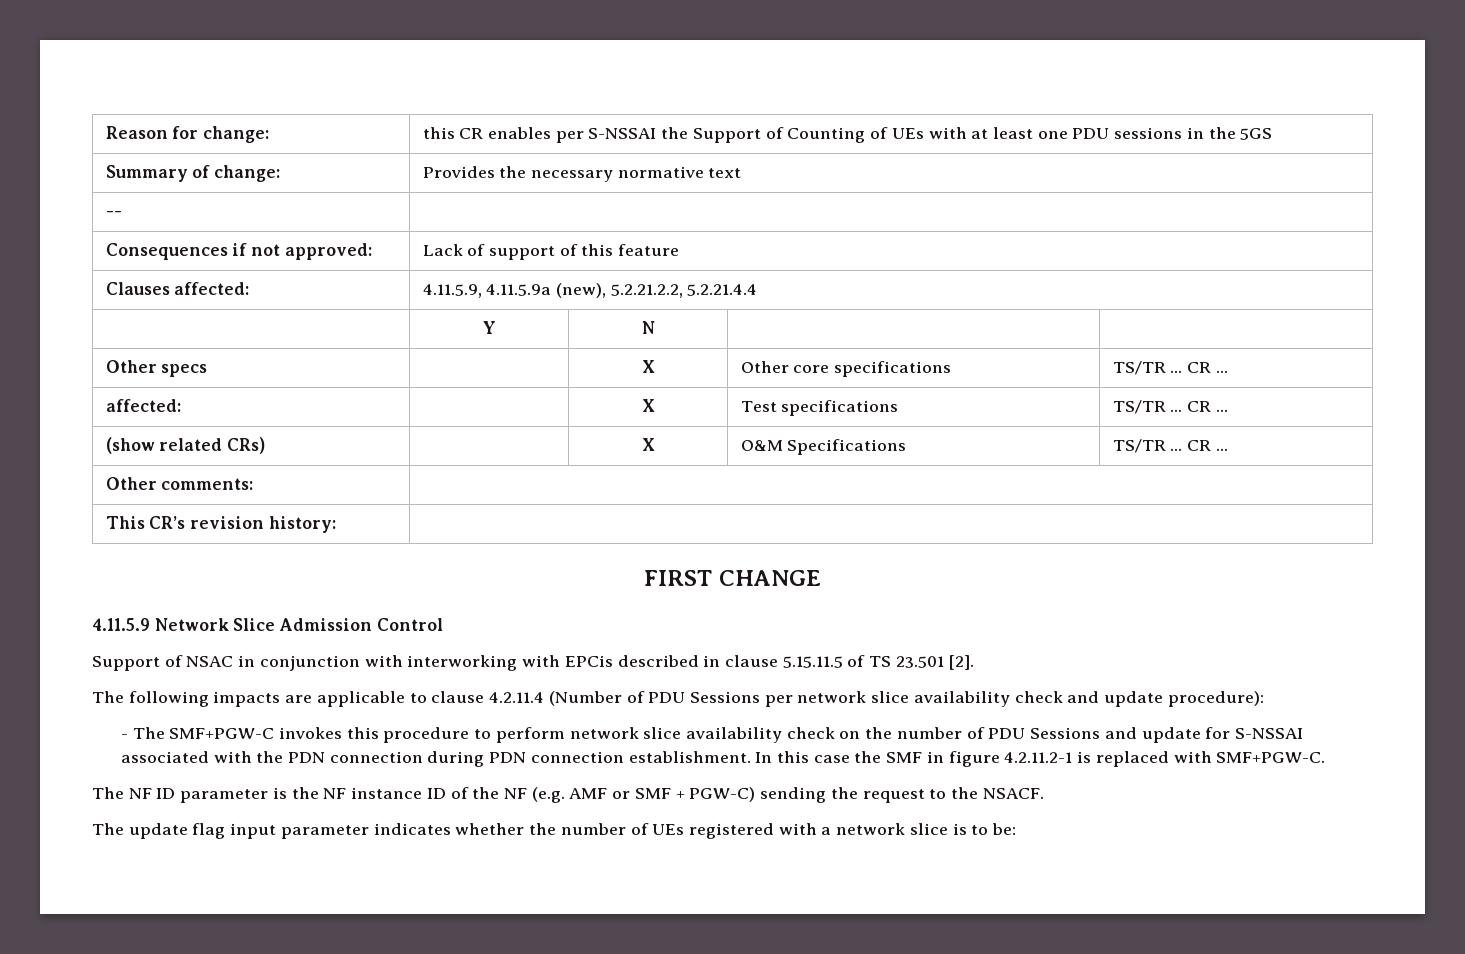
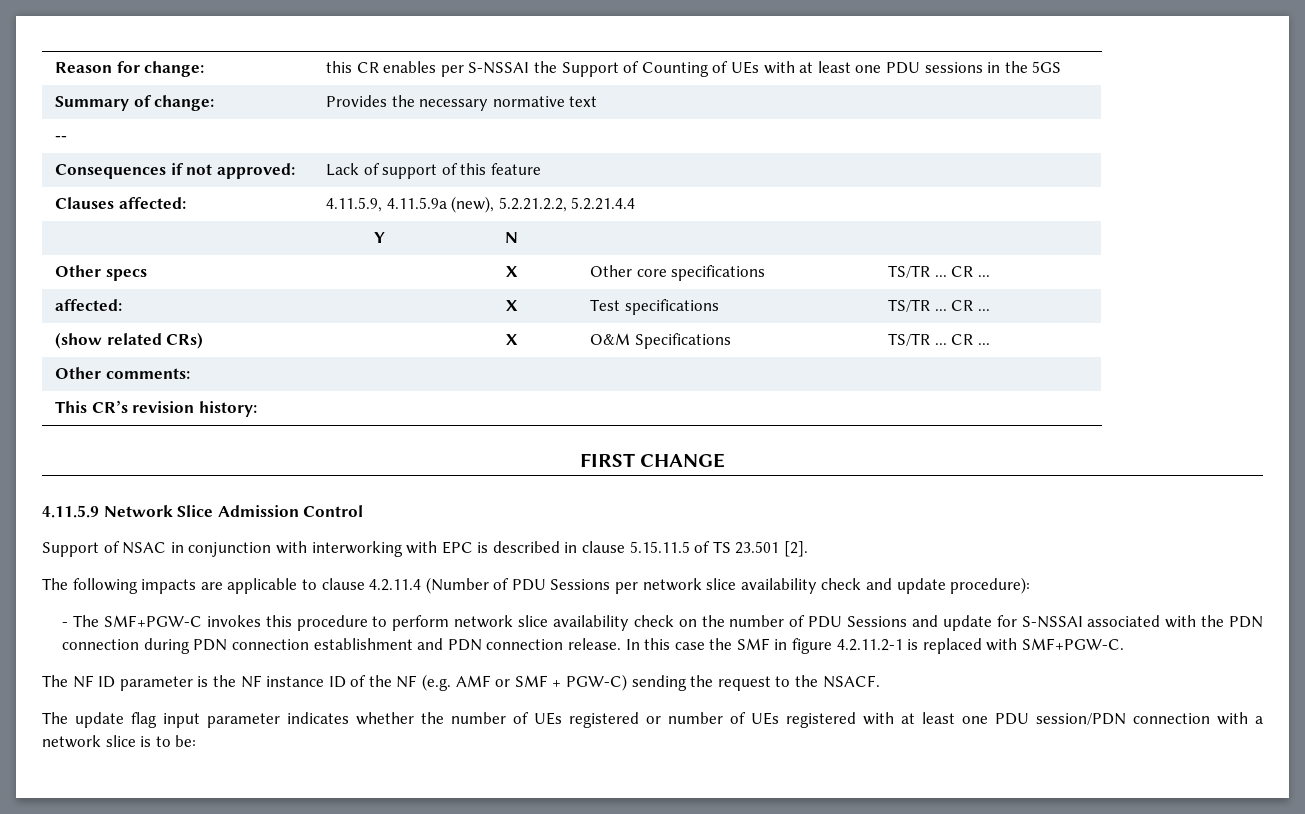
- Support of NSAC in conjunction with interworking with EPCis described in clause 5.15.11.5 of TS 23.501 [2].
+ Support of NSAC in conjunction with interworking with EPC is described in clause 5.15.11.5 of TS 23.501 [2].
- - The SMF+PGW-C invokes this procedure to perform network slice availability check on the number of PDU Sessions and update for S-NSSAI associated with the PDN connection during PDN connection establishment.
+ - The SMF+PGW-C invokes this procedure to perform network slice availability check on the number of PDU Sessions and update for S-NSSAI associated with the PDN connection during PDN connection establishment and PDN connection release.
- The update flag input parameter indicates whether the number of UEs registered with a network slice is to be:
+ The update flag input parameter indicates whether the number of UEs registered or number of UEs registered with at least one PDU session/PDN connection with a network slice is to be:

